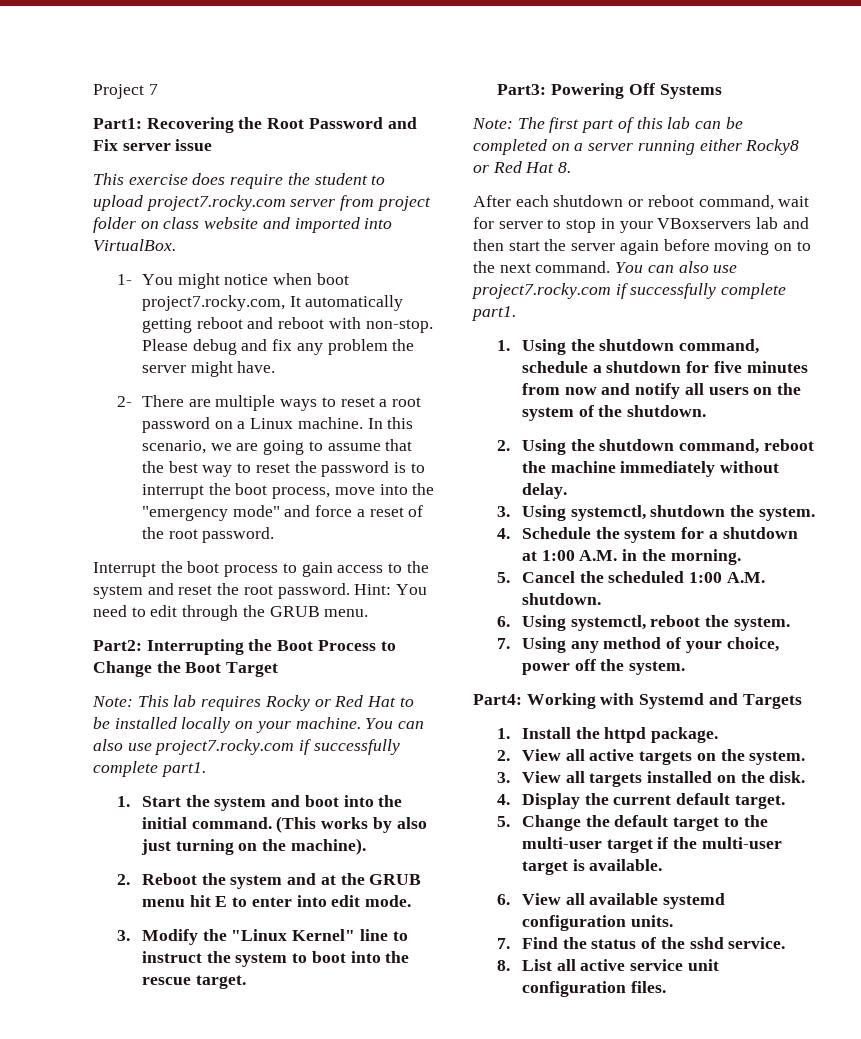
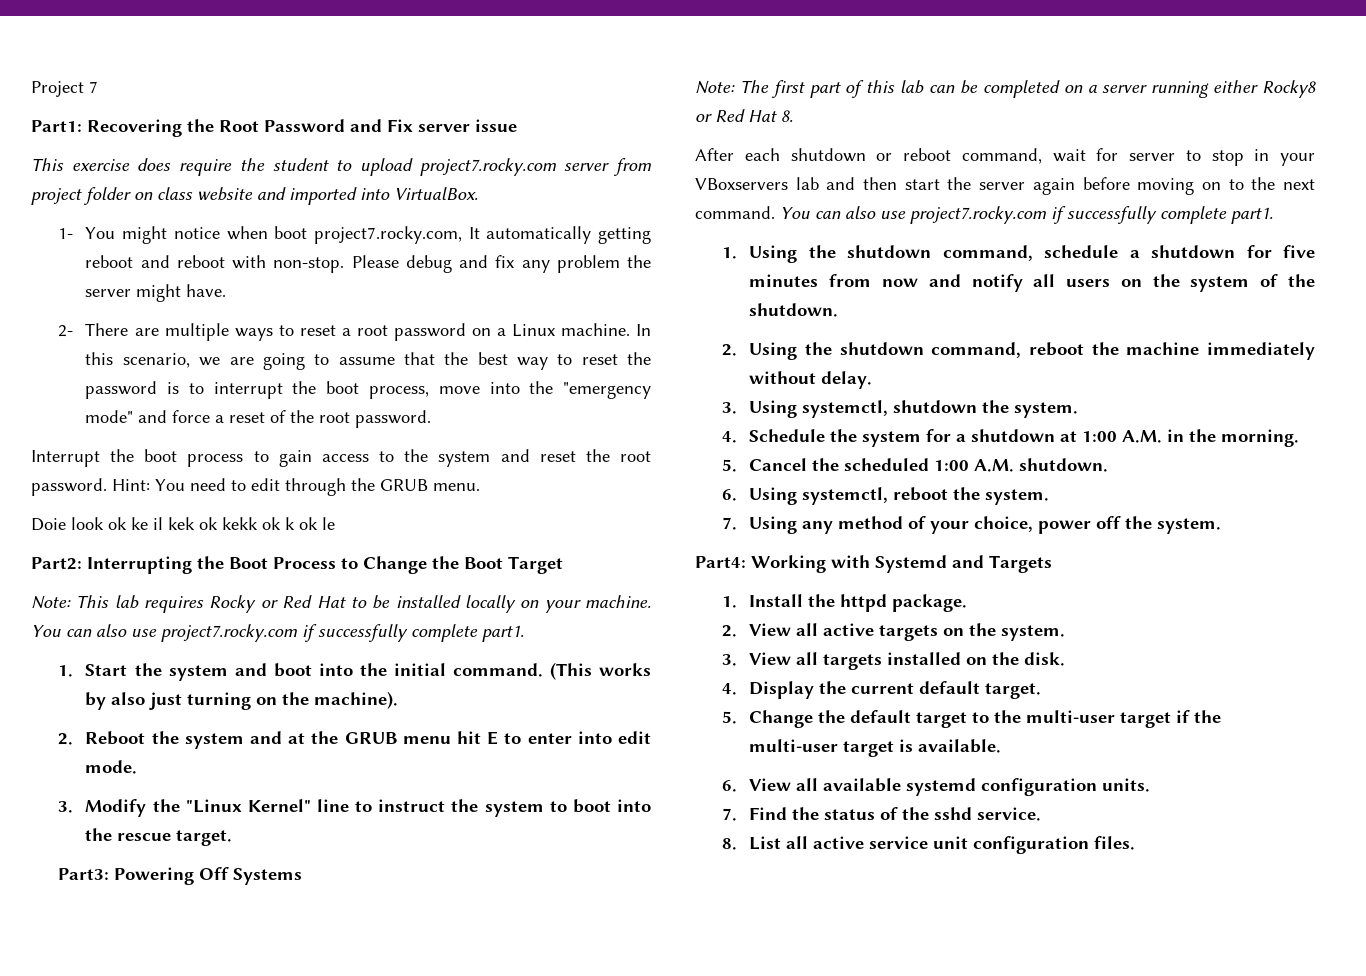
+ Doie look ok ke il kek ok kekk ok k ok le

